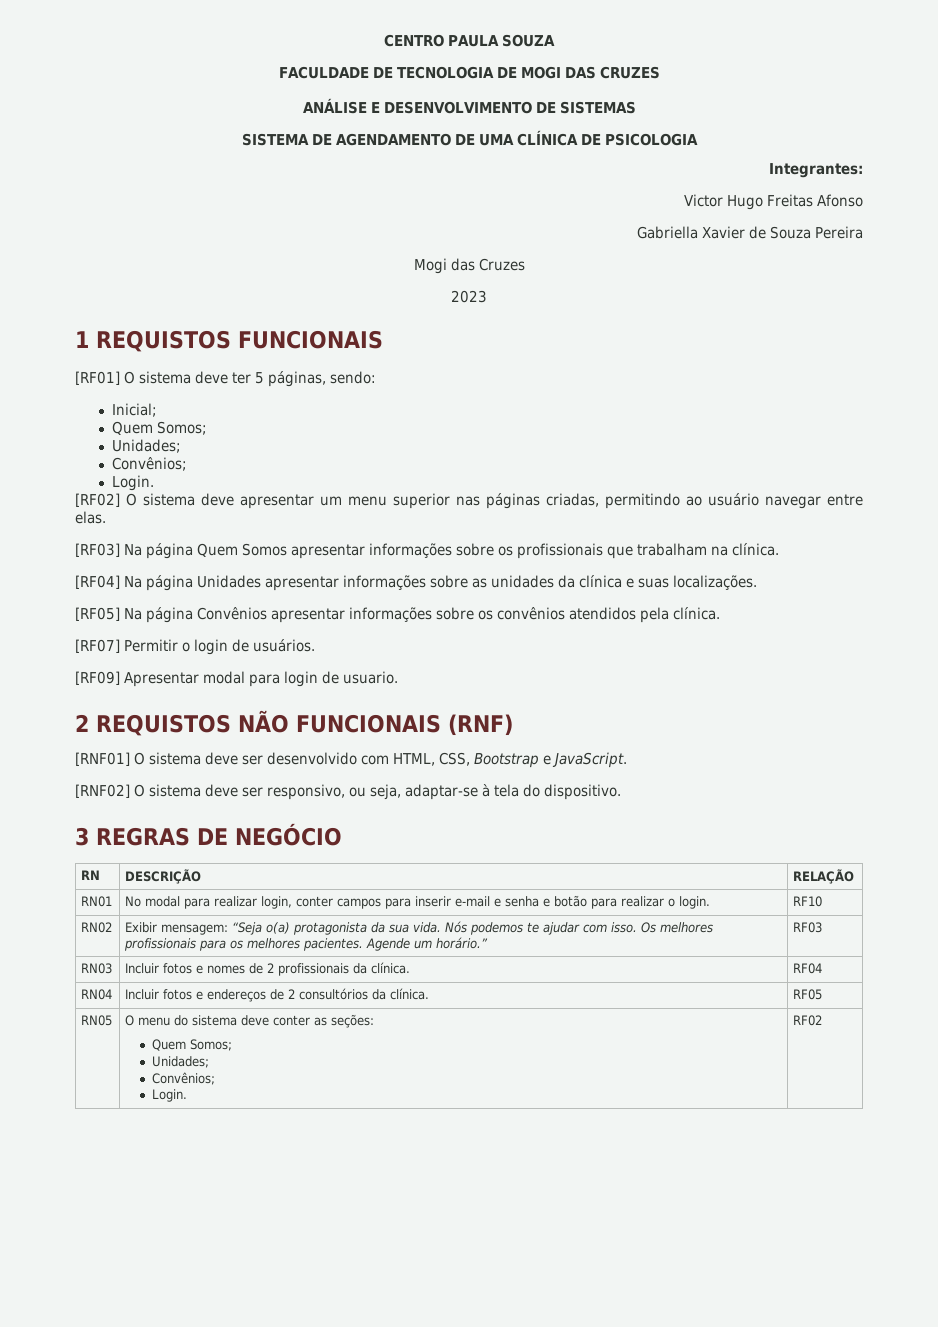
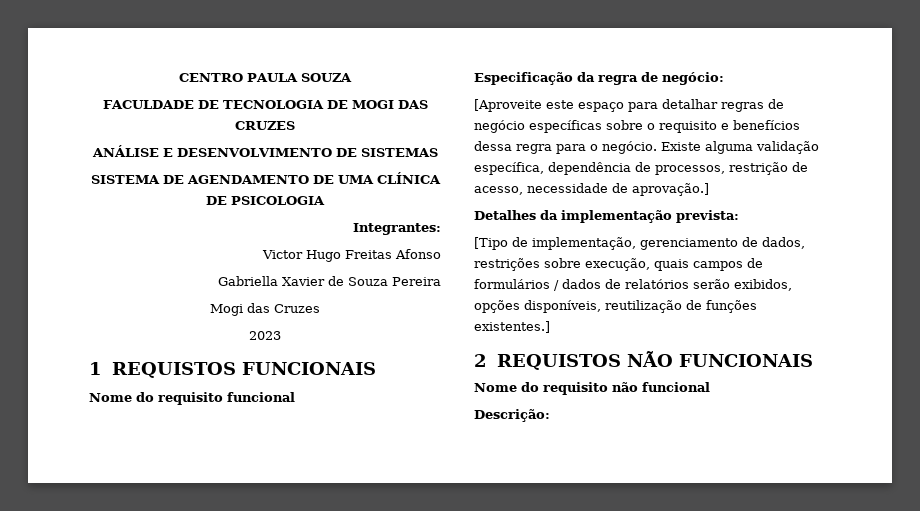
- [RF01] O sistema deve ter 5 páginas, sendo:
- Inicial;
- Quem Somos;
- Unidades;
- Convênios;
- Login.
- [RF02] O sistema deve apresentar um menu superior nas páginas criadas, permitindo ao usuário navegar entre elas.
- [RF03] Na página Quem Somos apresentar informações sobre os profissionais que trabalham na clínica.
- [RF04] Na página Unidades apresentar informações sobre as unidades da clínica e suas localizações.
- [RF05] Na página Convênios apresentar informações sobre os convênios atendidos pela clínica.
- [RF07] Permitir o login de usuários.
- [RF09] Apresentar modal para login de usuario.
- 2 REQUISTOS NÃO FUNCIONAIS (RNF)
- [RNF01] O sistema deve ser desenvolvido com HTML, CSS, Bootstrap e JavaScript.
- [RNF02] O sistema deve ser responsivo, ou seja, adaptar-se à tela do dispositivo.
- 3 REGRAS DE NEGÓCIO
- RN | DESCRIÇÃO | RELAÇÃO
- RN01 | No modal para realizar login, conter campos para inserir e-mail e senha e botão para realizar o login. | RF10
- RN02 | Exibir mensagem: “Seja o(a) protagonista da sua vida. Nós podemos te ajudar com isso. Os melhores profissionais para os melhores pacientes. Agende um horário.” | RF03
- RN03 | Incluir fotos e nomes de 2 profissionais da clínica. | RF04
- RN04 | Incluir fotos e endereços de 2 consultórios da clínica. | RF05
- RN05 | O menu do sistema deve conter as seções:
- Quem Somos;
- Unidades;
- Convênios;
- Login. | RF02
+ Nome do requisito funcional
+ Especificação da regra de negócio:
+ [Aproveite este espaço para detalhar regras de negócio específicas sobre o requisito e benefícios dessa regra para o negócio. Existe alguma validação específica, dependência de processos, restrição de acesso, necessidade de aprovação.]
+ Detalhes da implementação prevista:
+ [Tipo de implementação, gerenciamento de dados, restrições sobre execução, quais campos de formulários / dados de relatórios serão exibidos, opções disponíveis, reutilização de funções existentes.]
+ 2 REQUISTOS NÃO FUNCIONAIS
+ Nome do requisito não funcional
+ Descrição:

